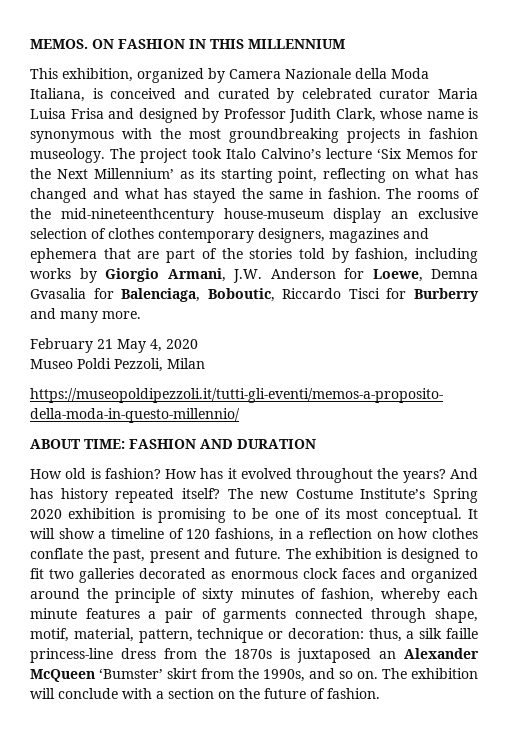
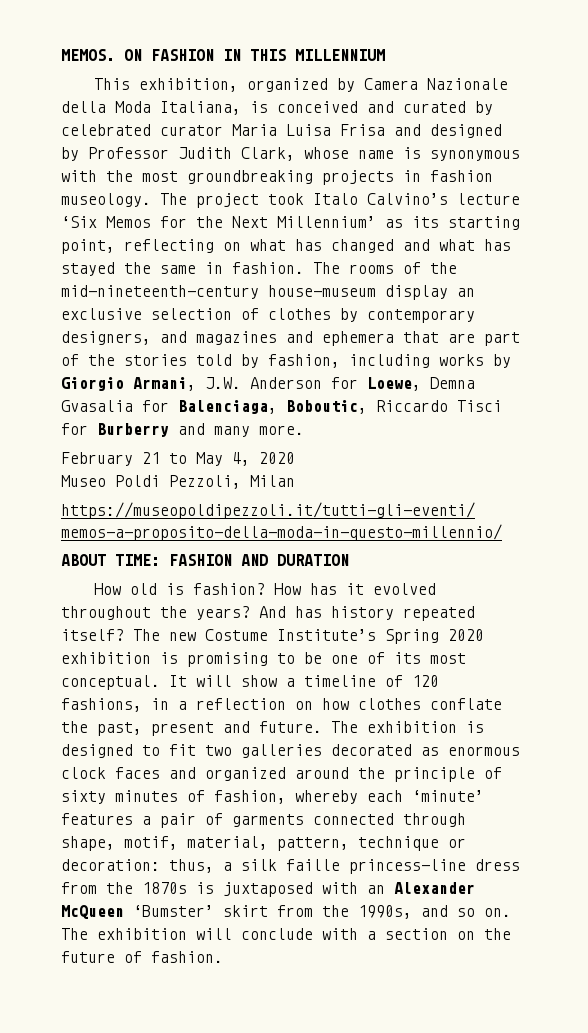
- The rooms of the mid-nineteenthcentury house-museum display an exclusive selection of clothes contemporary designers, magazines and ephemera that are part of the stories told by fashion, including works by Giorgio Armani, J.W. Anderson for Loewe, Demna Gvasalia for Balenciaga, Boboutic, Riccardo Tisci for Burberry and many more.
+ The rooms of the mid-nineteenth-century house-museum display an exclusive selection of clothes by contemporary designers, and magazines and ephemera that are part of the stories told by fashion, including works by Giorgio Armani, J.W. Anderson for Loewe, Demna Gvasalia for Balenciaga, Boboutic, Riccardo Tisci for Burberry and many more.
- February 21 May 4, 2020
+ February 21 to May 4, 2020
- The exhibition is designed to fit two galleries decorated as enormous clock faces and organized around the principle of sixty minutes of fashion, whereby each minute features a pair of garments connected through shape, motif, material, pattern, technique or decoration:
+ The exhibition is designed to fit two galleries decorated as enormous clock faces and organized around the principle of sixty minutes of fashion, whereby each ‘minute’ features a pair of garments connected through shape, motif, material, pattern, technique or decoration:
- thus, a silk faille princess-line dress from the 1870s is juxtaposed an Alexander McQueen ‘Bumster’ skirt from the 1990s, and so on.
+ thus, a silk faille princess-line dress from the 1870s is juxtaposed with an Alexander McQueen ‘Bumster’ skirt from the 1990s, and so on.

